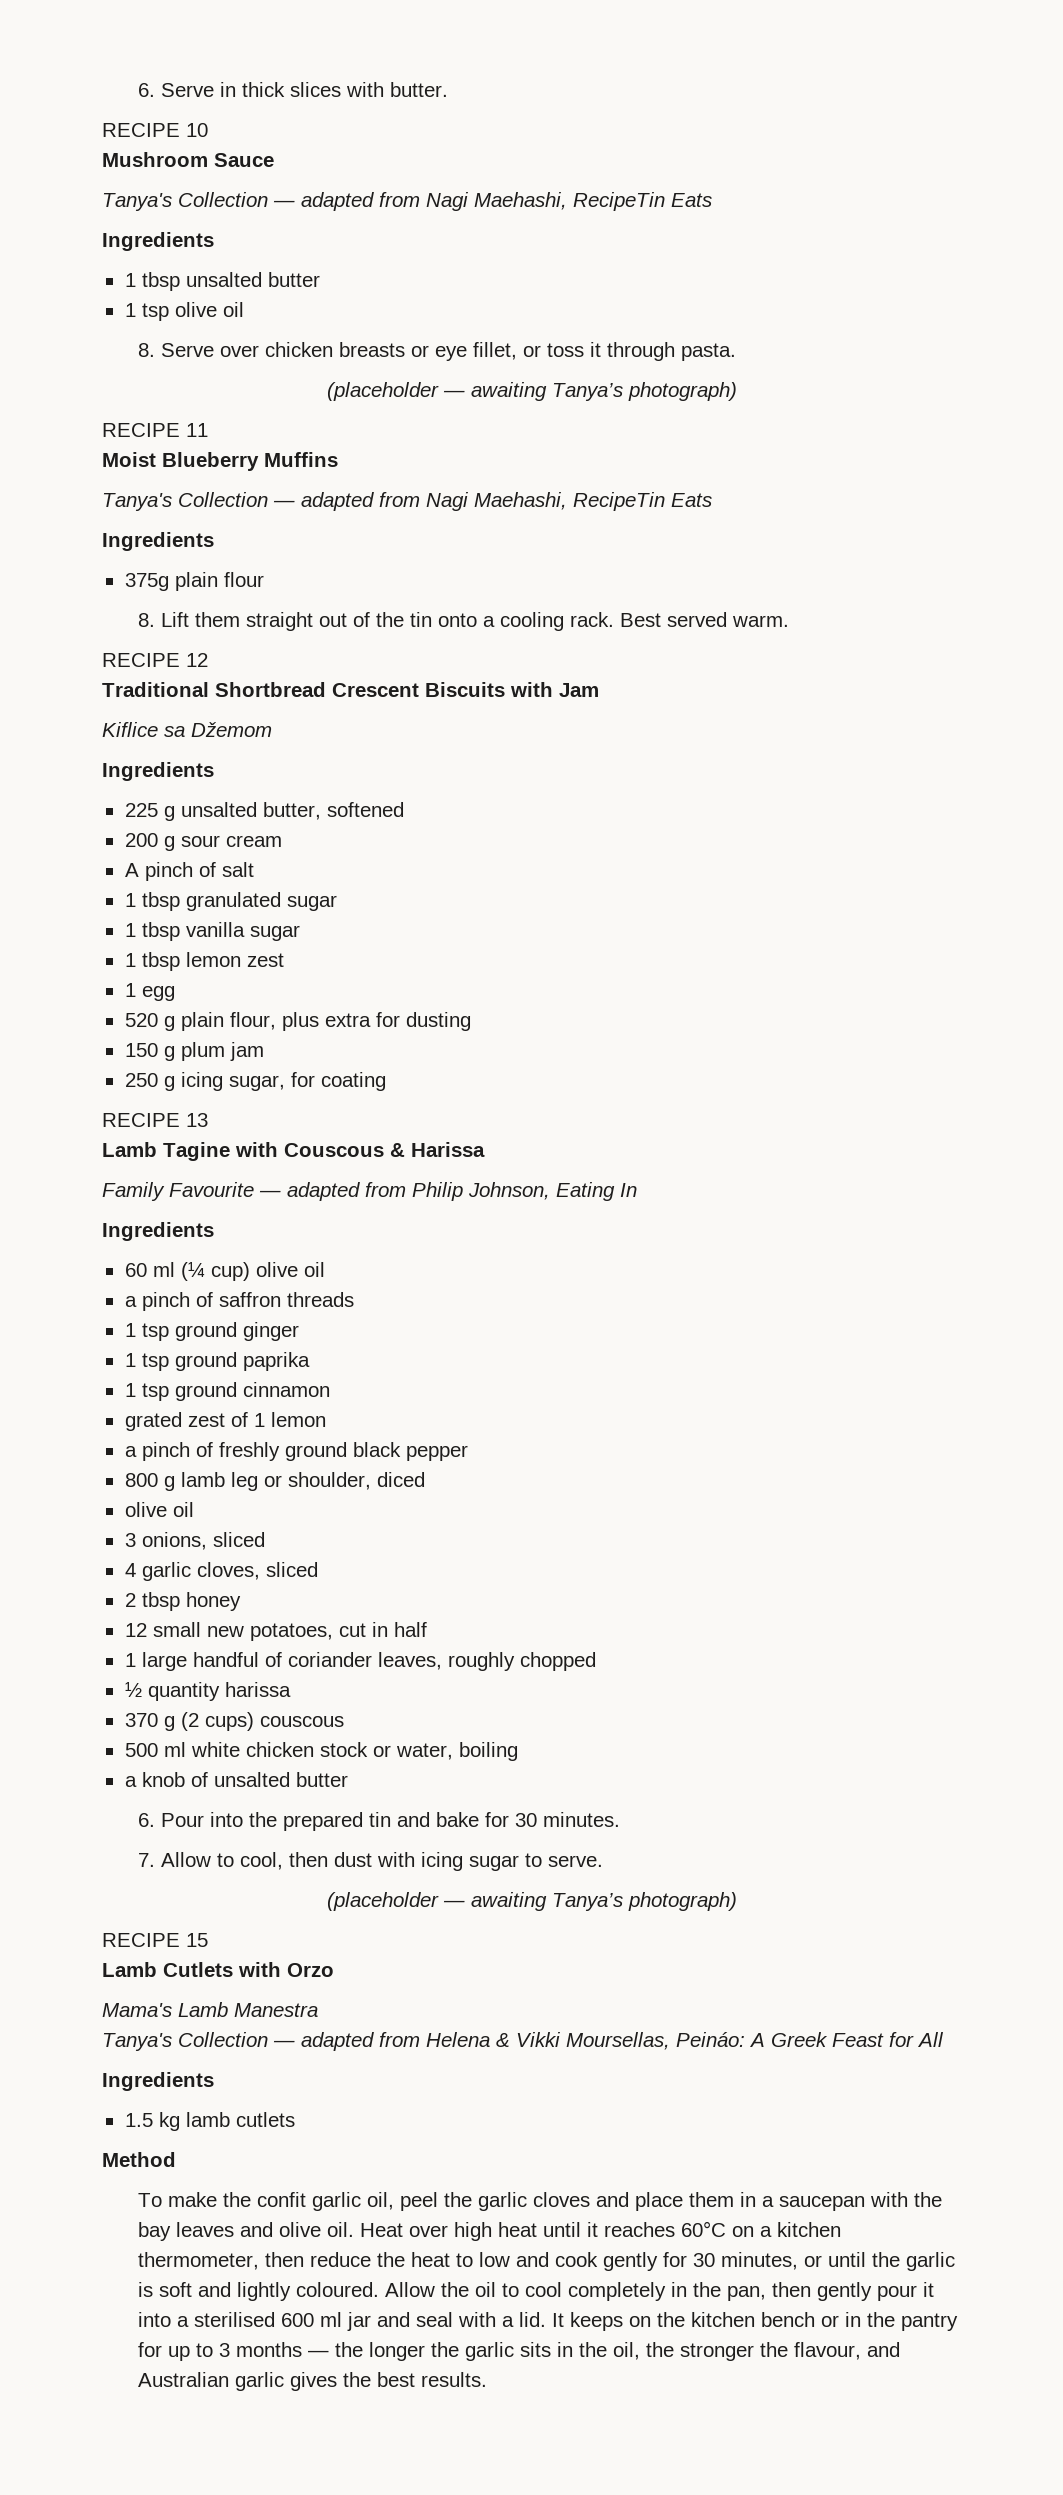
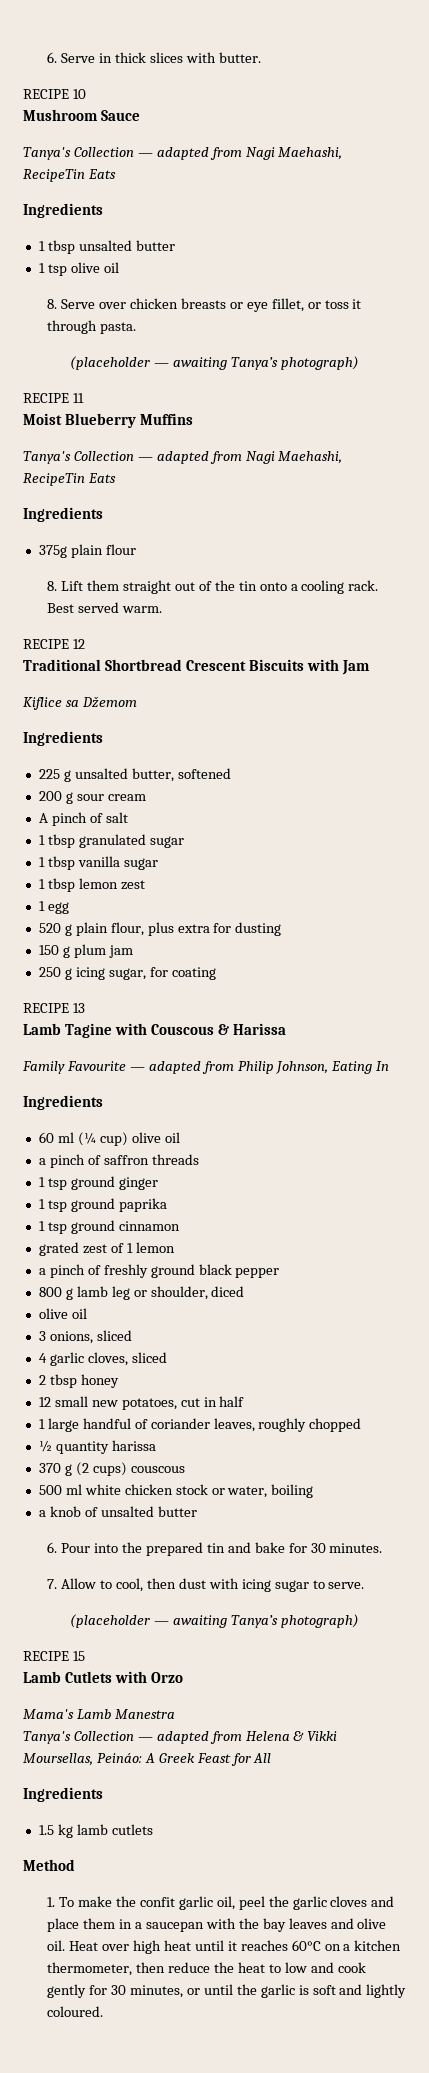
- To make the confit garlic oil, peel the garlic cloves and place them in a saucepan with the bay leaves and olive oil.
+ 1. To make the confit garlic oil, peel the garlic cloves and place them in a saucepan with the bay leaves and olive oil.
- Allow the oil to cool completely in the pan, then gently pour it into a sterilised 600 ml jar and seal with a lid. It keeps on the kitchen bench or in the pantry for up to 3 months — the longer the garlic sits in the oil, the stronger the flavour, and Australian garlic gives the best results.

